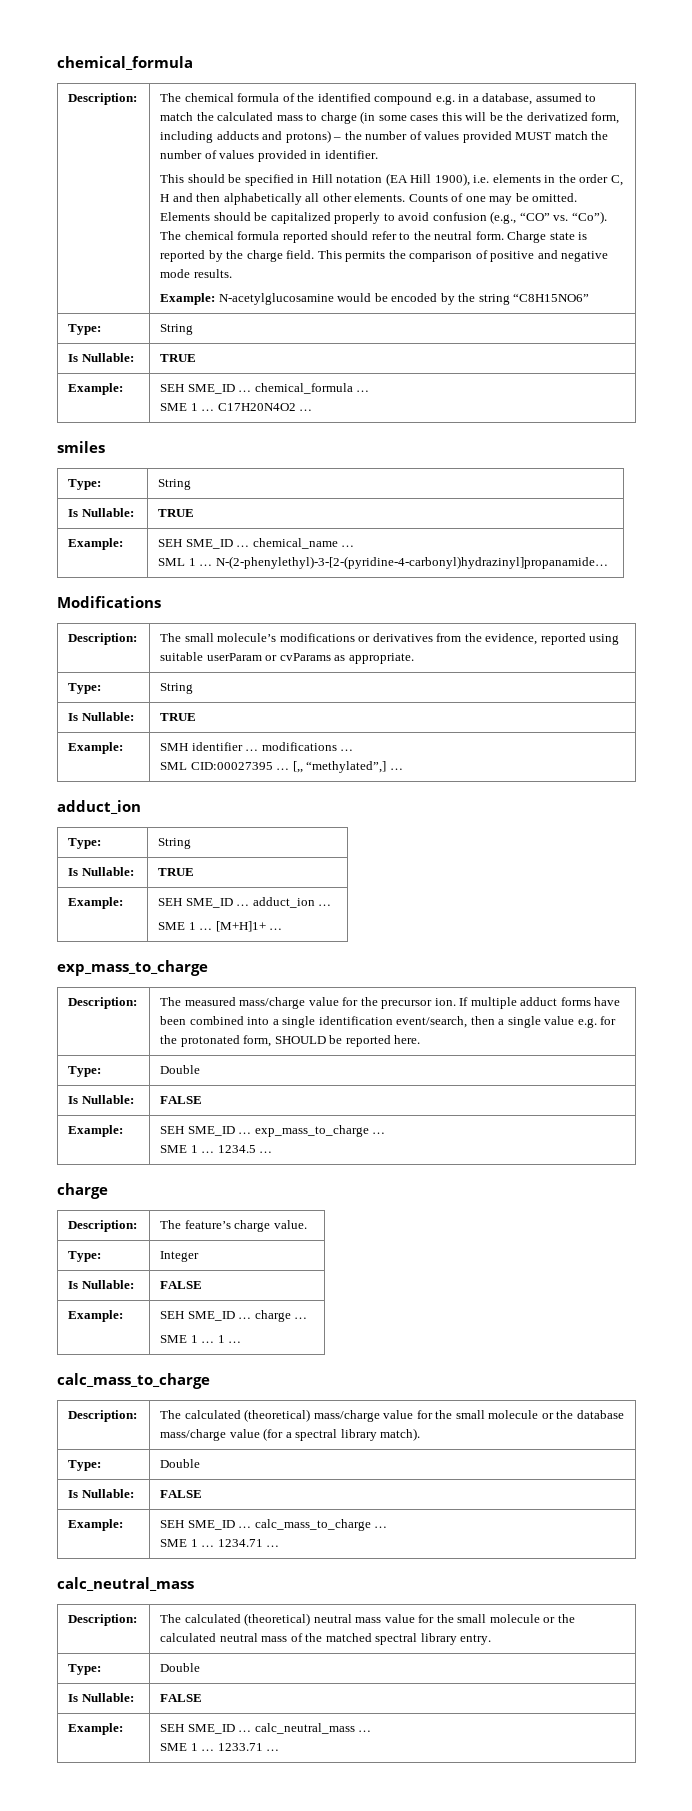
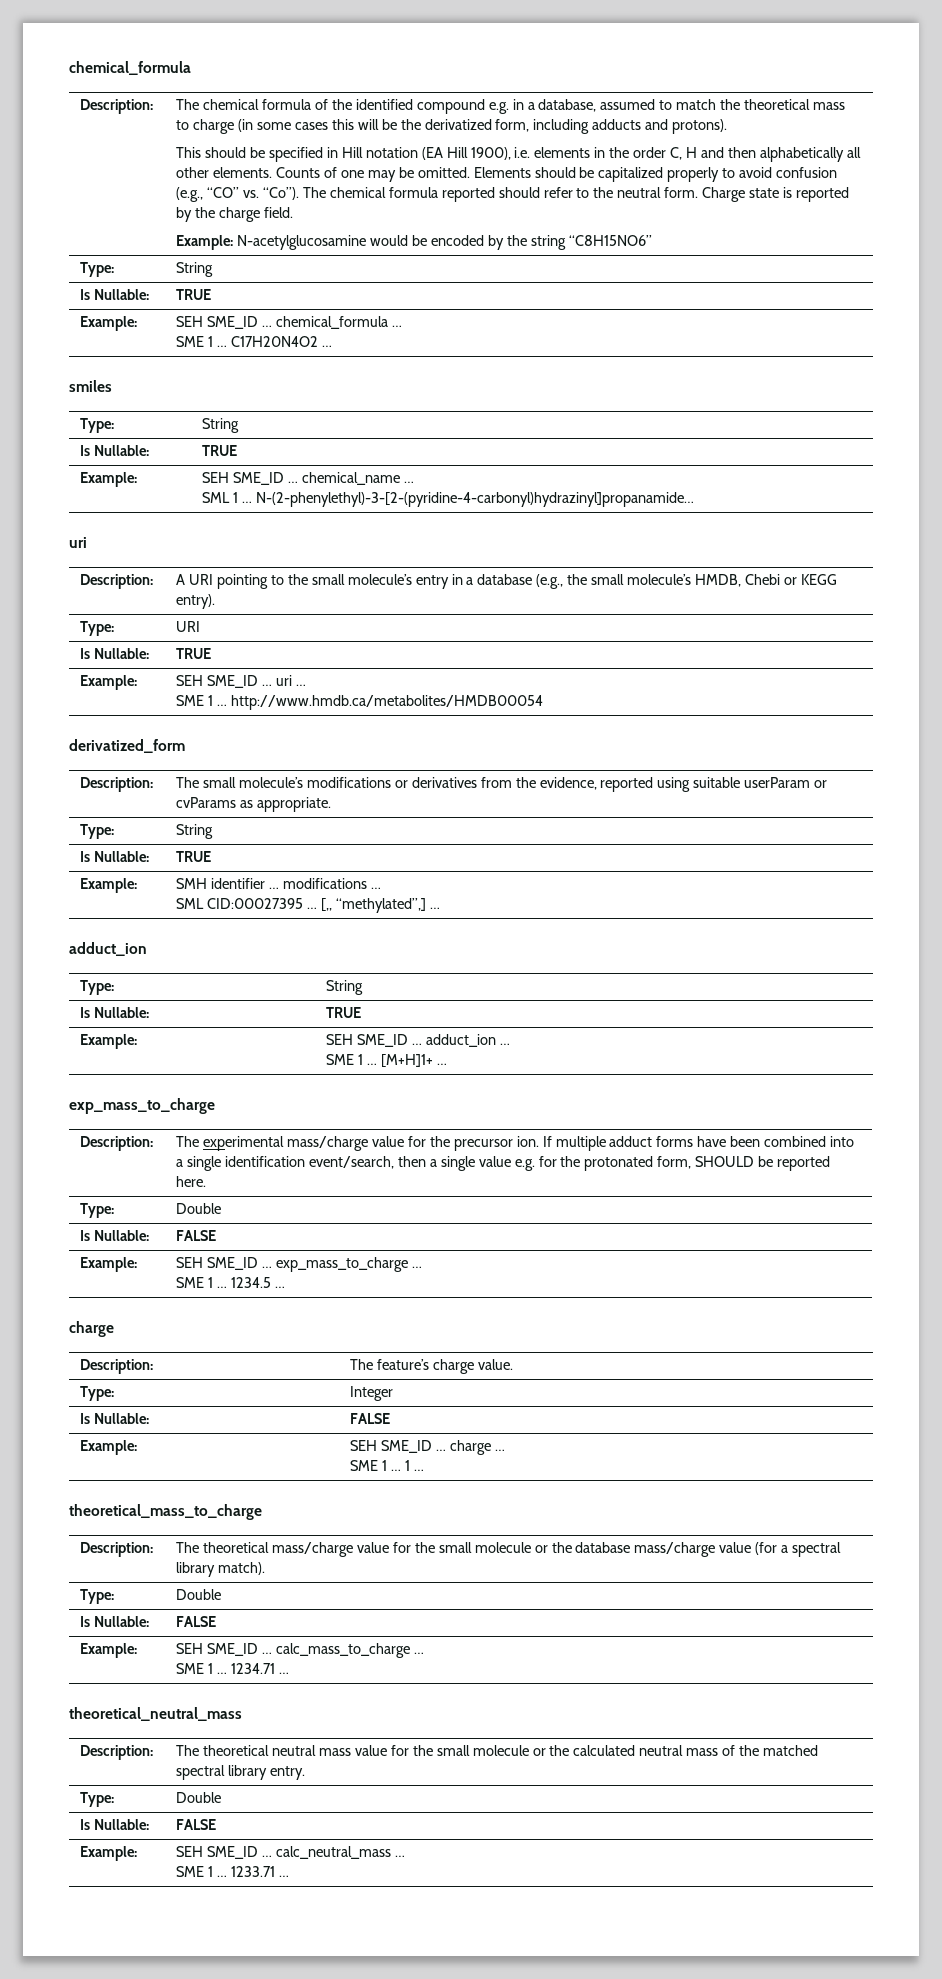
- The chemical formula of the identified compound e.g. in a database, assumed to match the calculated mass to charge (in some cases this will be the derivatized form, including adducts and protons) – the number of values provided MUST match the number of values provided in identifier.
+ The chemical formula of the identified compound e.g. in a database, assumed to match the theoretical mass to charge (in some cases this will be the derivatized form, including adducts and protons).
- This permits the comparison of positive and negative mode results.
  Example: | SEH SME_ID … chemical_name …
  SML 1 … N-(2-phenylethyl)-3-[2-(pyridine-4-carbonyl)hydrazinyl]propanamide…
- Modifications
+ uri
+ Description: | A URI pointing to the small molecule’s entry in a database (e.g., the small molecule’s HMDB, Chebi or KEGG entry).
+ Type: | URI
+ Is Nullable: | TRUE
+ Example: | SEH SME_ID … uri …
+ SME 1 … http://www.hmdb.ca/metabolites/HMDB00054
+ derivatized_form
- Description: | The measured mass/charge value for the precursor ion. If multiple adduct forms have been combined into a single identification event/search, then a single value e.g. for the protonated form, SHOULD be reported here.
+ Description: | The experimental mass/charge value for the precursor ion. If multiple adduct forms have been combined into a single identification event/search, then a single value e.g. for the protonated form, SHOULD be reported here.
  Example: | SEH SME_ID … charge …
  SME 1 … 1 …
- calc_mass_to_charge
- Description: | The calculated (theoretical) mass/charge value for the small molecule or the database mass/charge value (for a spectral library match).
+ theoretical_mass_to_charge
+ Description: | The theoretical mass/charge value for the small molecule or the database mass/charge value (for a spectral library match).
  Example: | SEH SME_ID … calc_mass_to_charge …
  SME 1 … 1234.71 …
- calc_neutral_mass
- Description: | The calculated (theoretical) neutral mass value for the small molecule or the calculated neutral mass of the matched spectral library entry.
+ theoretical_neutral_mass
+ Description: | The theoretical neutral mass value for the small molecule or the calculated neutral mass of the matched spectral library entry.

